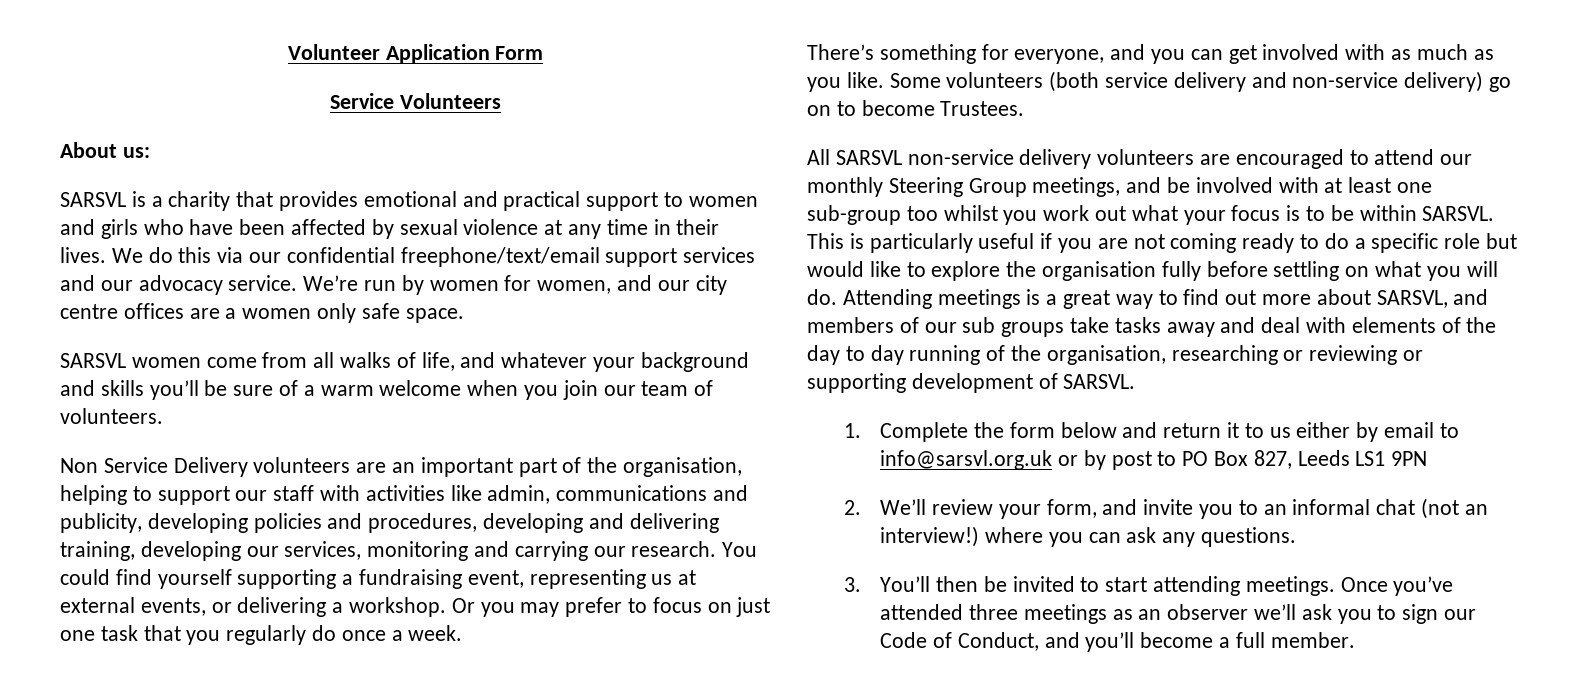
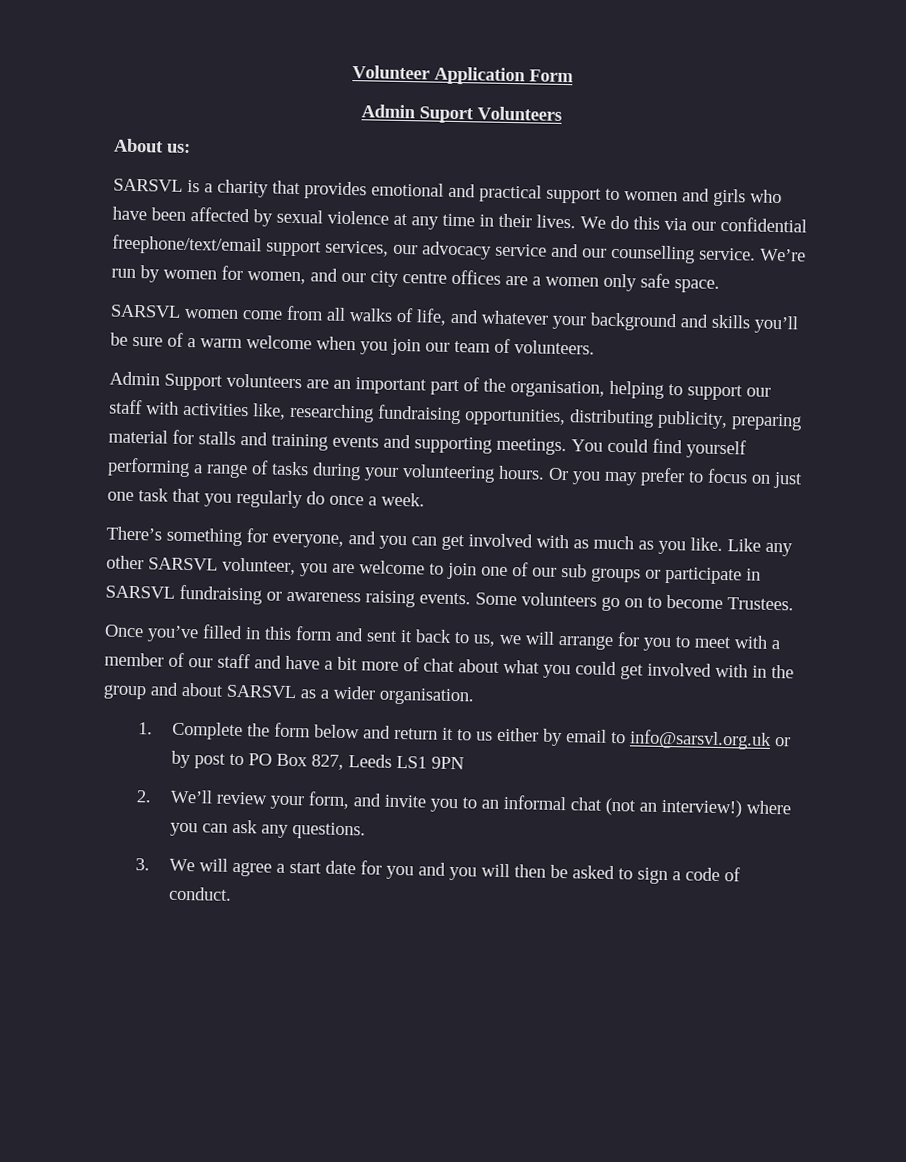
- Service Volunteers
+ Admin Suport Volunteers
- We do this via our confidential freephone/text/email support services and our advocacy service.
+ We do this via our confidential freephone/text/email support services, our advocacy service and our counselling service.
- Non Service Delivery volunteers are an important part of the organisation, helping to support our staff with activities like admin, communications and publicity, developing policies and procedures, developing and delivering training, developing our services, monitoring and carrying our research. You could find yourself supporting a fundraising event, representing us at external events, or delivering a workshop.
+ Admin Support volunteers are an important part of the organisation, helping to support our staff with activities like, researching fundraising opportunities, distributing publicity, preparing material for stalls and training events and supporting meetings. You could find yourself performing a range of tasks during your volunteering hours.
- Some volunteers (both service delivery and non-service delivery) go on to become Trustees.
+ Like any other SARSVL volunteer, you are welcome to join one of our sub groups or participate in SARSVL fundraising or awareness raising events. Some volunteers go on to become Trustees.
- All SARSVL non-service delivery volunteers are encouraged to attend our monthly Steering Group meetings, and be involved with at least one sub-group too whilst you work out what your focus is to be within SARSVL. This is particularly useful if you are not coming ready to do a specific role but would like to explore the organisation fully before settling on what you will do. Attending meetings is a great way to find out more about SARSVL, and members of our sub groups take tasks away and deal with elements of the day to day running of the organisation, researching or reviewing or supporting development of SARSVL.
+ Once you’ve filled in this form and sent it back to us, we will arrange for you to meet with a member of our staff and have a bit more of chat about what you could get involved with in the group and about SARSVL as a wider organisation.
- 3. You’ll then be invited to start attending meetings. Once you’ve attended three meetings as an observer we’ll ask you to sign our Code of Conduct, and you’ll become a full member.
+ 3. We will agree a start date for you and you will then be asked to sign a code of conduct.

